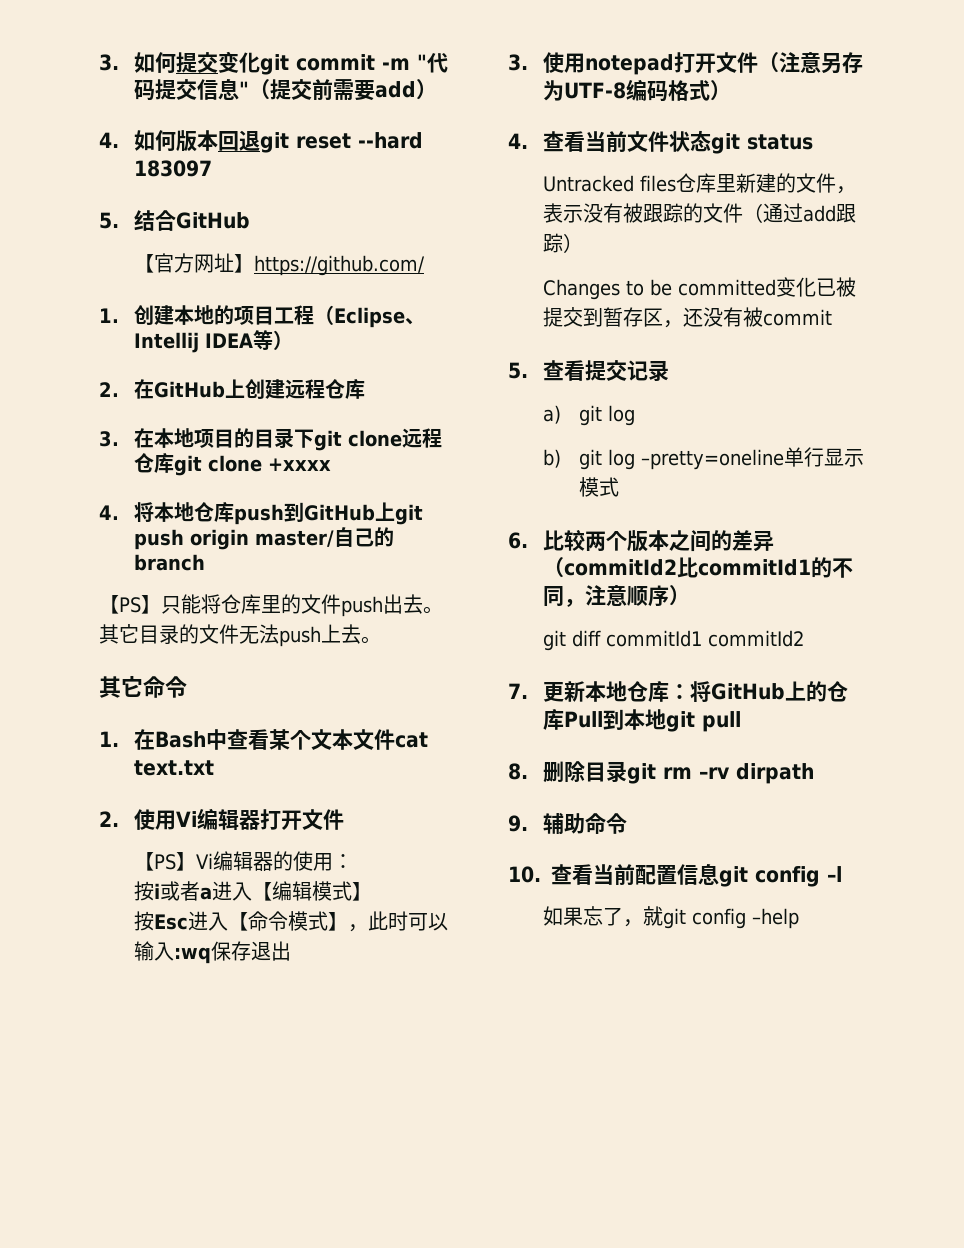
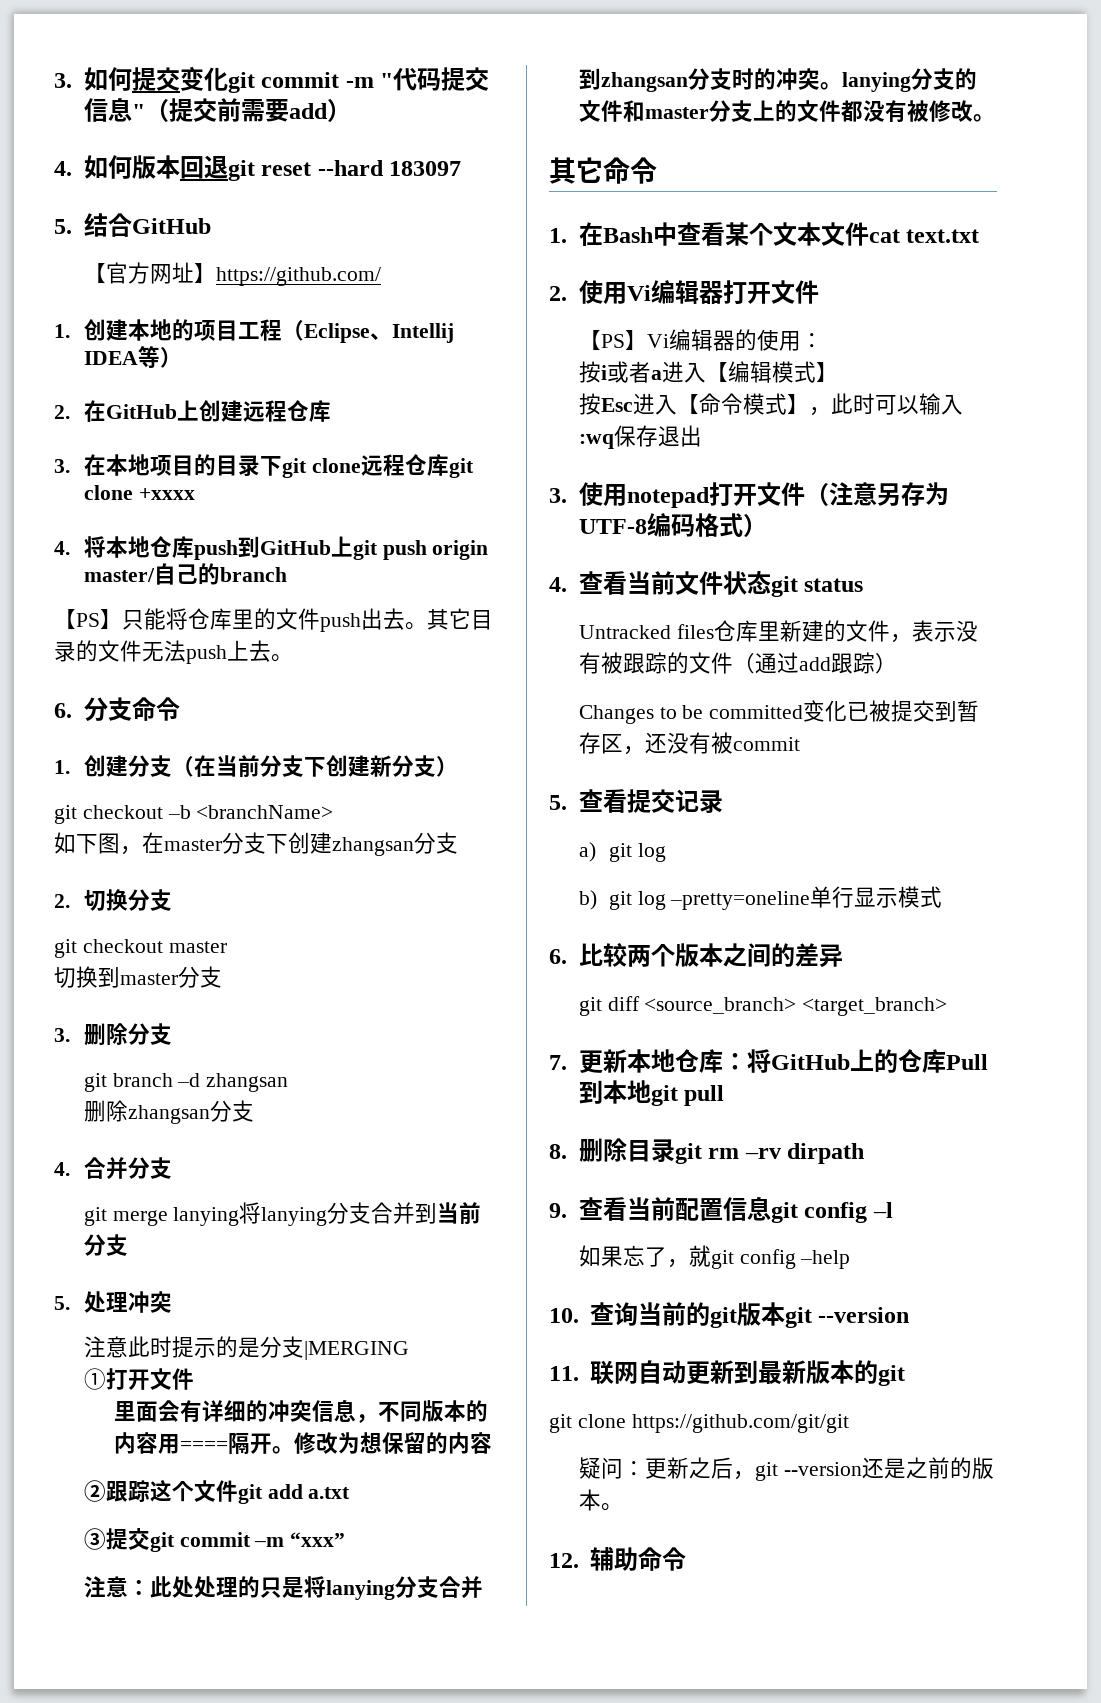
+ 6.分支命令
+ 1.创建分支（在当前分支下创建新分支）
+ git checkout –b <branchName>
+ 如下图，在master分支下创建zhangsan分支
+ 2.切换分支
+ git checkout master
+ 切换到master分支
+ 3.删除分支
+ git branch –d zhangsan
+ 删除zhangsan分支
+ 4.合并分支
+ git merge lanying将lanying分支合并到当前分支
+ 5.处理冲突
+ 注意此时提示的是分支|MERGING
+ ①打开文件
+ 里面会有详细的冲突信息，不同版本的内容用====隔开。修改为想保留的内容
+ ②跟踪这个文件git add a.txt
+ ③提交git commit –m “xxx”
+ 注意：此处处理的只是将lanying分支合并到zhangsan分支时的冲突。lanying分支的文件和master分支上的文件都没有被修改。
- 6.比较两个版本之间的差异（commitId2比commitId1的不同，注意顺序）
+ 6.比较两个版本之间的差异
- git diff commitId1 commitId2
+ git diff <source_branch> <target_branch>
- 9.辅助命令
- 10.查看当前配置信息git config –l
+ 9.查看当前配置信息git config –l
+ 10.查询当前的git版本git --version
+ 11.联网自动更新到最新版本的git
+ git clone https://github.com/git/git
+ 疑问：更新之后，git --version还是之前的版本。
+ 12.辅助命令

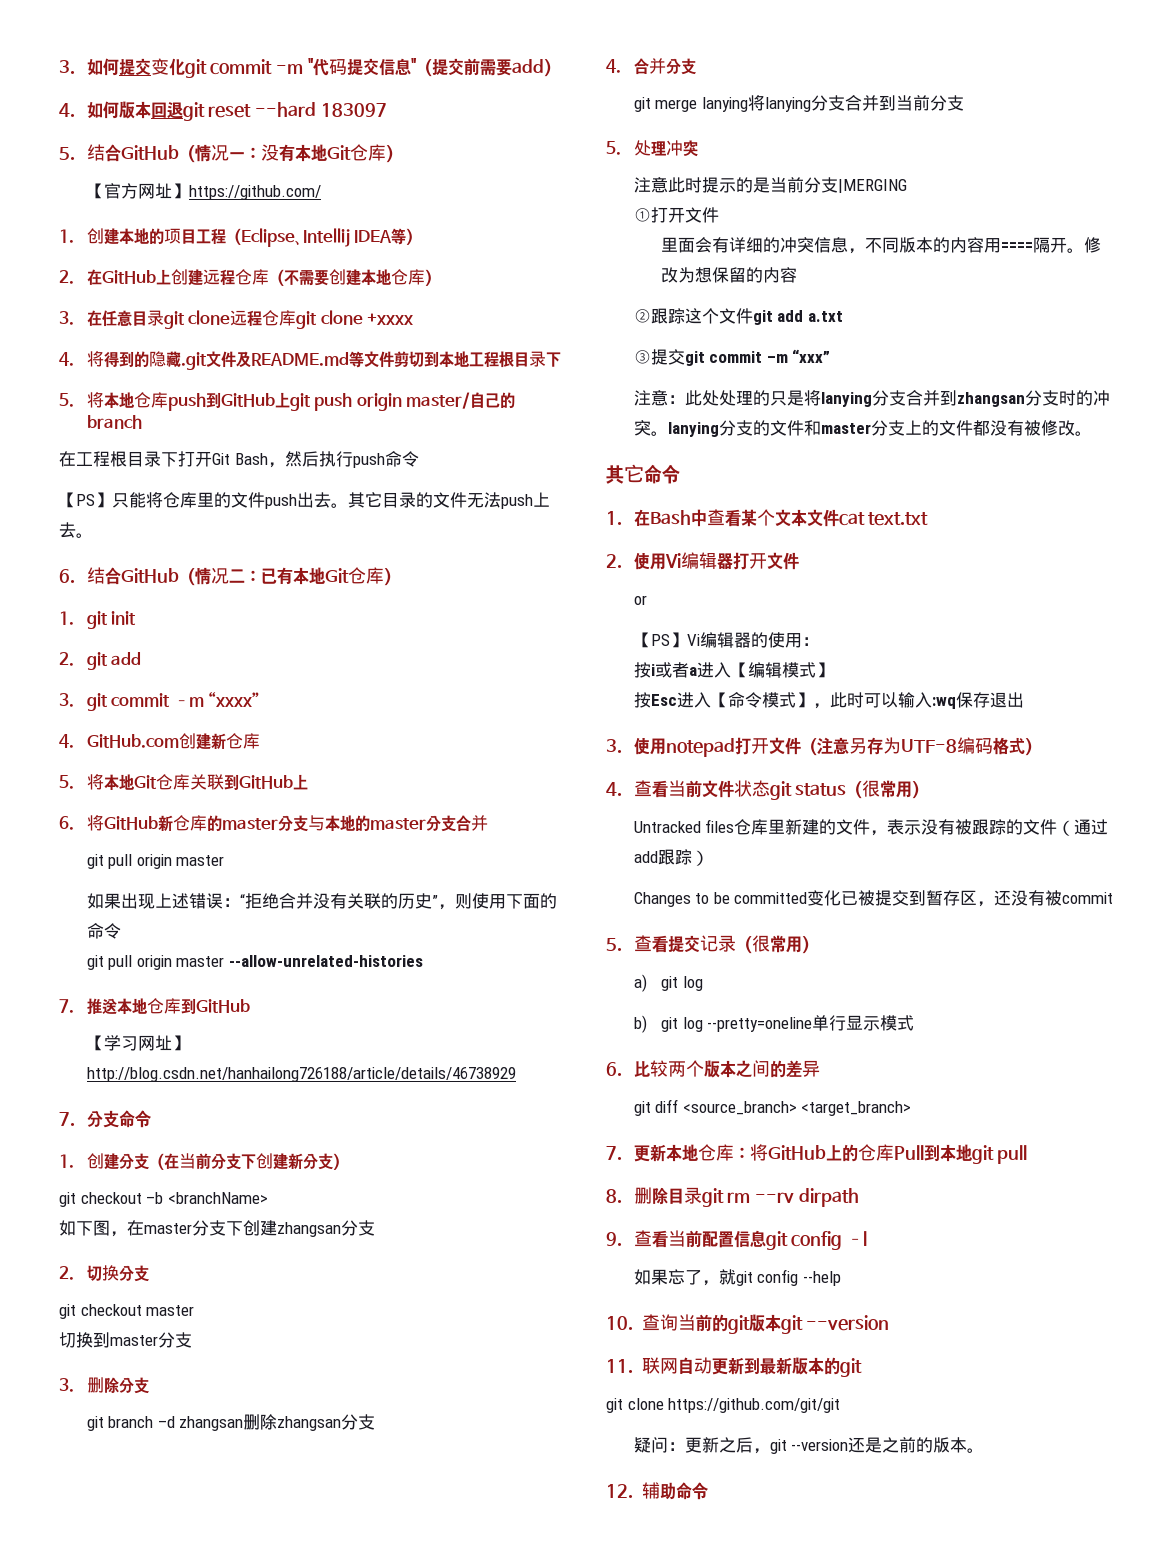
- 5.结合GitHub
+ 5.结合GitHub（情况一：没有本地Git仓库）
- 2.在GitHub上创建远程仓库
- 3.在本地项目的目录下git clone远程仓库git clone +xxxx
+ 2.在GitHub上创建远程仓库（不需要创建本地仓库）
+ 3.在任意目录git clone远程仓库git clone +xxxx
- 4.将本地仓库push到GitHub上git push origin master/自己的branch
+ 4.将得到的隐藏.git文件及README.md等文件剪切到本地工程根目录下
+ 5.将本地仓库push到GitHub上git push origin master/自己的branch
+ 在工程根目录下打开Git Bash，然后执行push命令
- 6.分支命令
+ 6.结合GitHub（情况二：已有本地Git仓库）
+ 1. git init
+ 2. git add
+ 3. git commit –m “xxxx”
+ 4. GitHub.com创建新仓库
+ 5.将本地Git仓库关联到GitHub上
+ 6.将GitHub新仓库的master分支与本地的master分支合并
+ git pull origin master
+ 如果出现上述错误：“拒绝合并没有关联的历史”，则使用下面的命令
+ git pull origin master --allow-unrelated-histories
+ 7.推送本地仓库到GitHub
+ 【学习网址】http://blog.csdn.net/hanhailong726188/article/details/46738929
+ 7.分支命令
- git branch –d zhangsan
- 删除zhangsan分支
+ git branch –d zhangsan删除zhangsan分支
- 注意此时提示的是分支|MERGING
+ 注意此时提示的是当前分支|MERGING
+ or
- 4.查看当前文件状态git status
+ 4.查看当前文件状态git status（很常用）
- 5.查看提交记录
+ 5.查看提交记录（很常用）
- b) git log –pretty=oneline单行显示模式
+ b) git log --pretty=oneline单行显示模式
- 8.删除目录git rm –rv dirpath
+ 8.删除目录git rm --rv dirpath
- 如果忘了，就git config –help
+ 如果忘了，就git config --help

